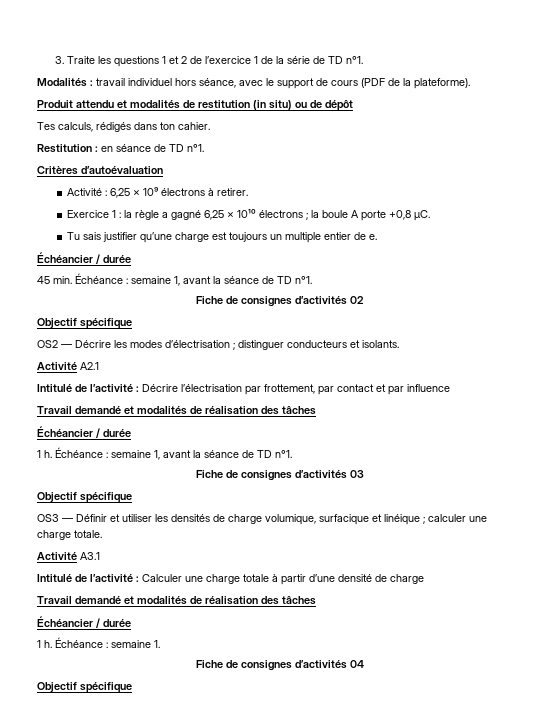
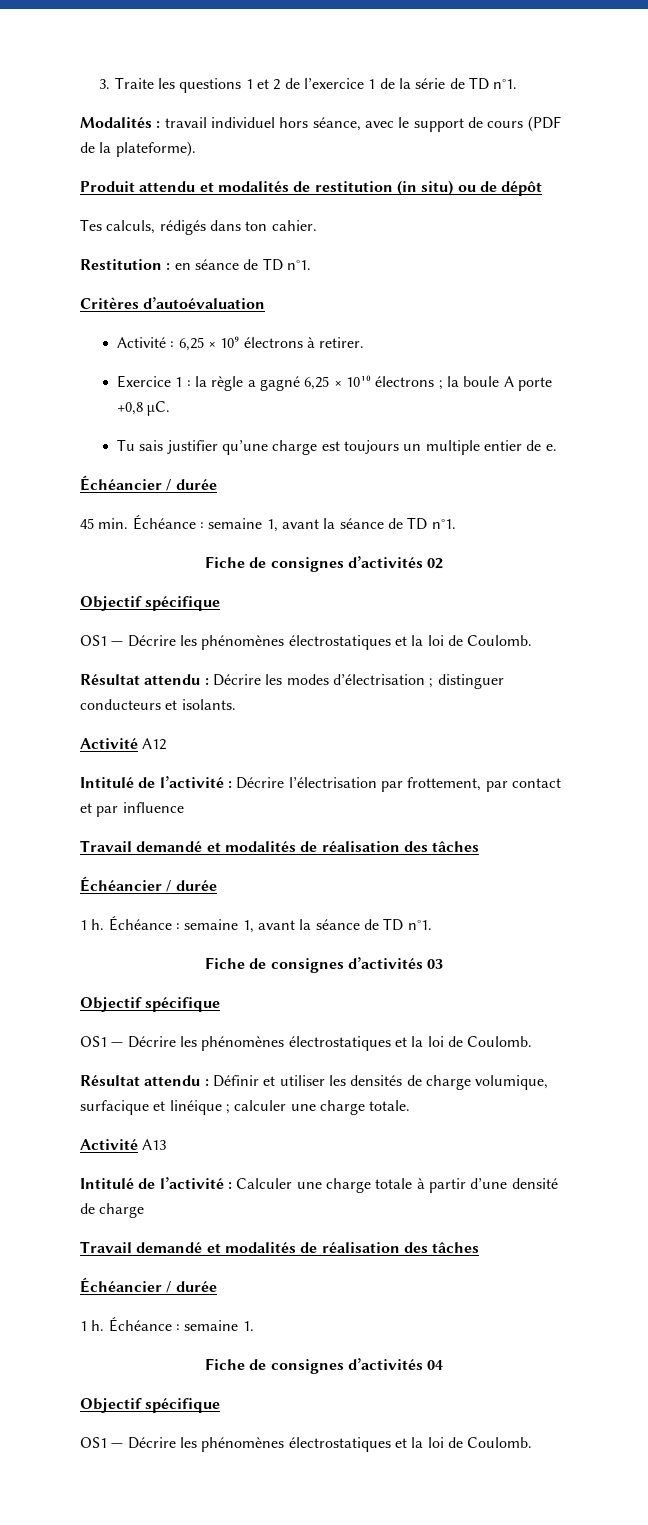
  Fiche de consignes d’activités 02
  Objectif spécifique
- OS2 — Décrire les modes d’électrisation ; distinguer conducteurs et isolants.
+ OS1 — Décrire les phénomènes électrostatiques et la loi de Coulomb.
+ Résultat attendu : Décrire les modes d’électrisation ; distinguer conducteurs et isolants.
- Activité A2.1
+ Activité A12
  Fiche de consignes d’activités 03
  Objectif spécifique
- OS3 — Définir et utiliser les densités de charge volumique, surfacique et linéique ; calculer une charge totale.
+ OS1 — Décrire les phénomènes électrostatiques et la loi de Coulomb.
+ Résultat attendu : Définir et utiliser les densités de charge volumique, surfacique et linéique ; calculer une charge totale.
- Activité A3.1
+ Activité A13
  Fiche de consignes d’activités 04
  Objectif spécifique
+ OS1 — Décrire les phénomènes électrostatiques et la loi de Coulomb.

